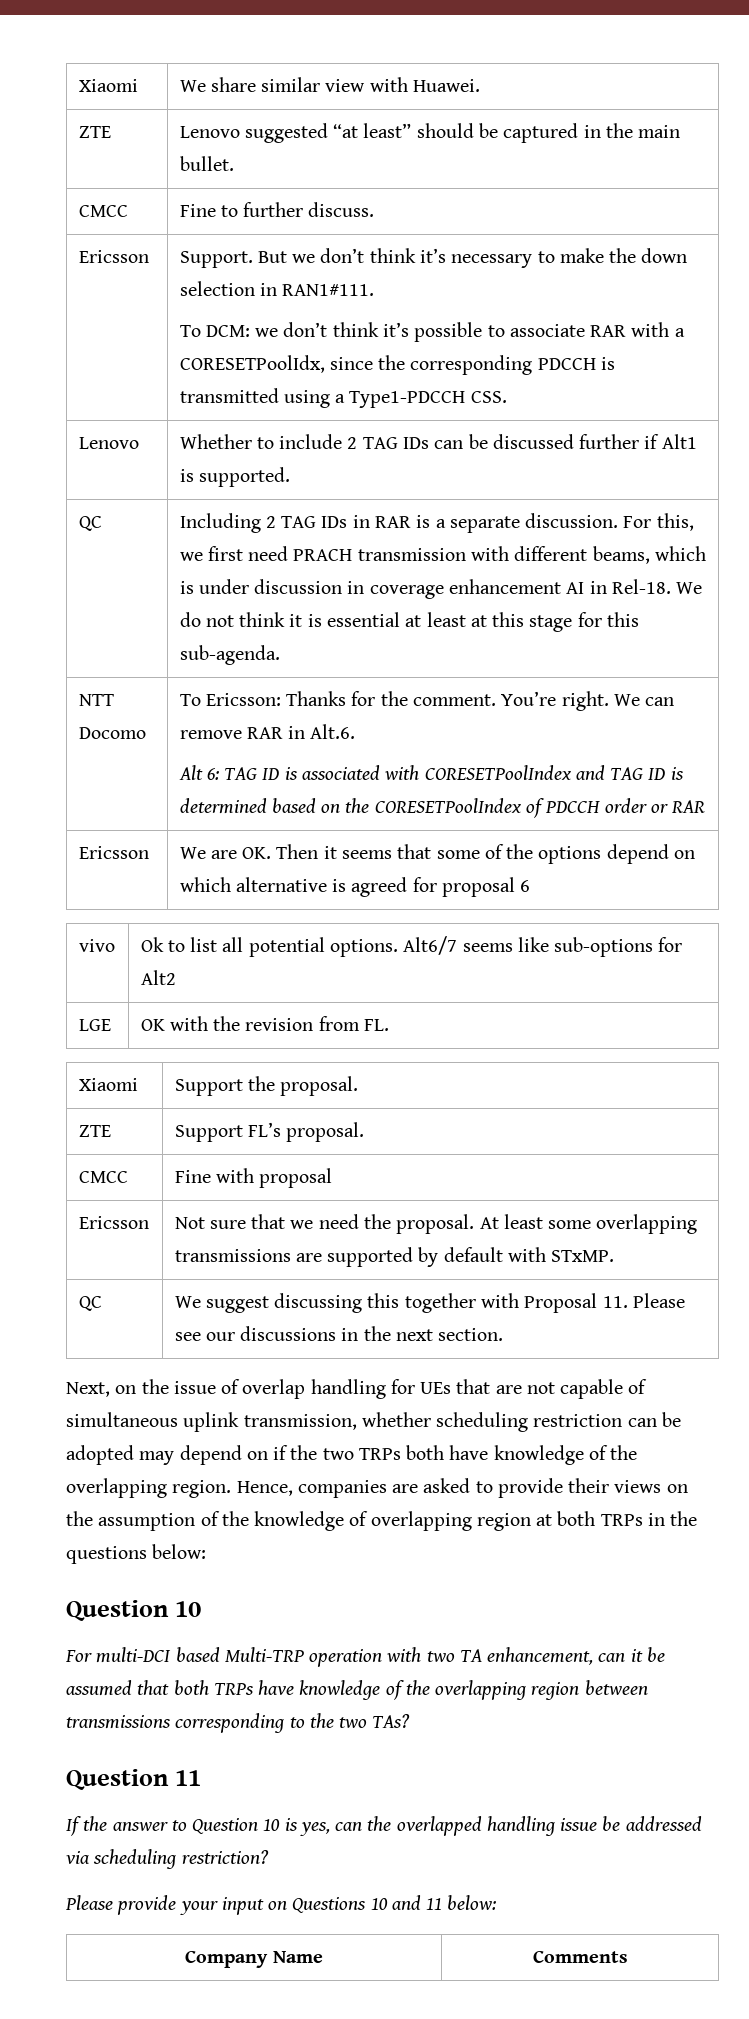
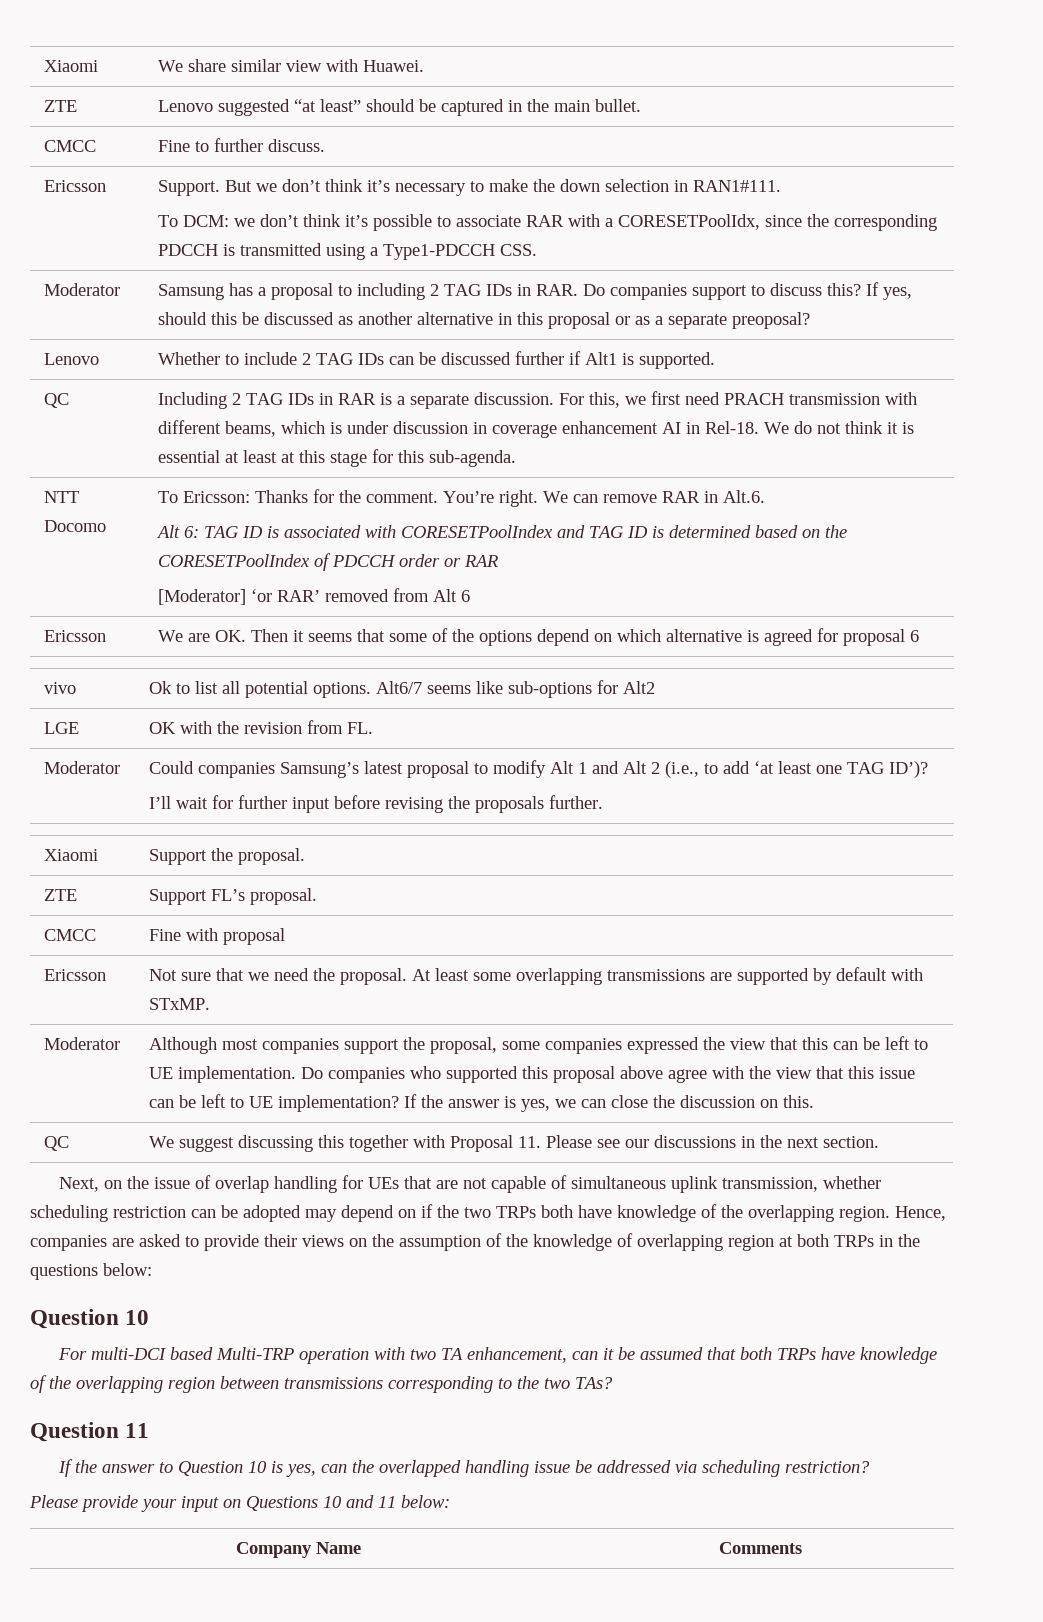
+ Moderator | Samsung has a proposal to including 2 TAG IDs in RAR. Do companies support to discuss this? If yes, should this be discussed as another alternative in this proposal or as a separate preoposal?
+ [Moderator] ‘or RAR’ removed from Alt 6
+ Moderator | Could companies Samsung’s latest proposal to modify Alt 1 and Alt 2 (i.e., to add ‘at least one TAG ID’)?
+ I’ll wait for further input before revising the proposals further.
+ Moderator | Although most companies support the proposal, some companies expressed the view that this can be left to UE implementation. Do companies who supported this proposal above agree with the view that this issue can be left to UE implementation? If the answer is yes, we can close the discussion on this.

